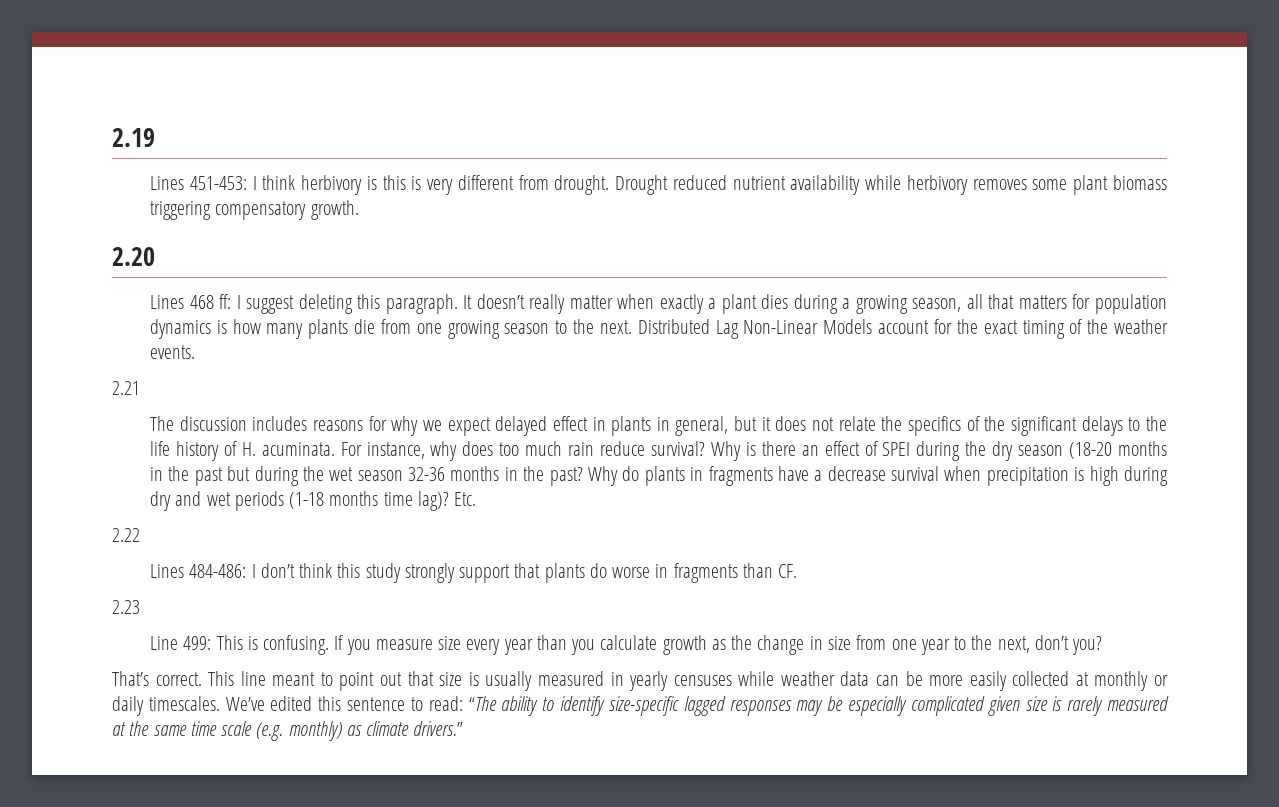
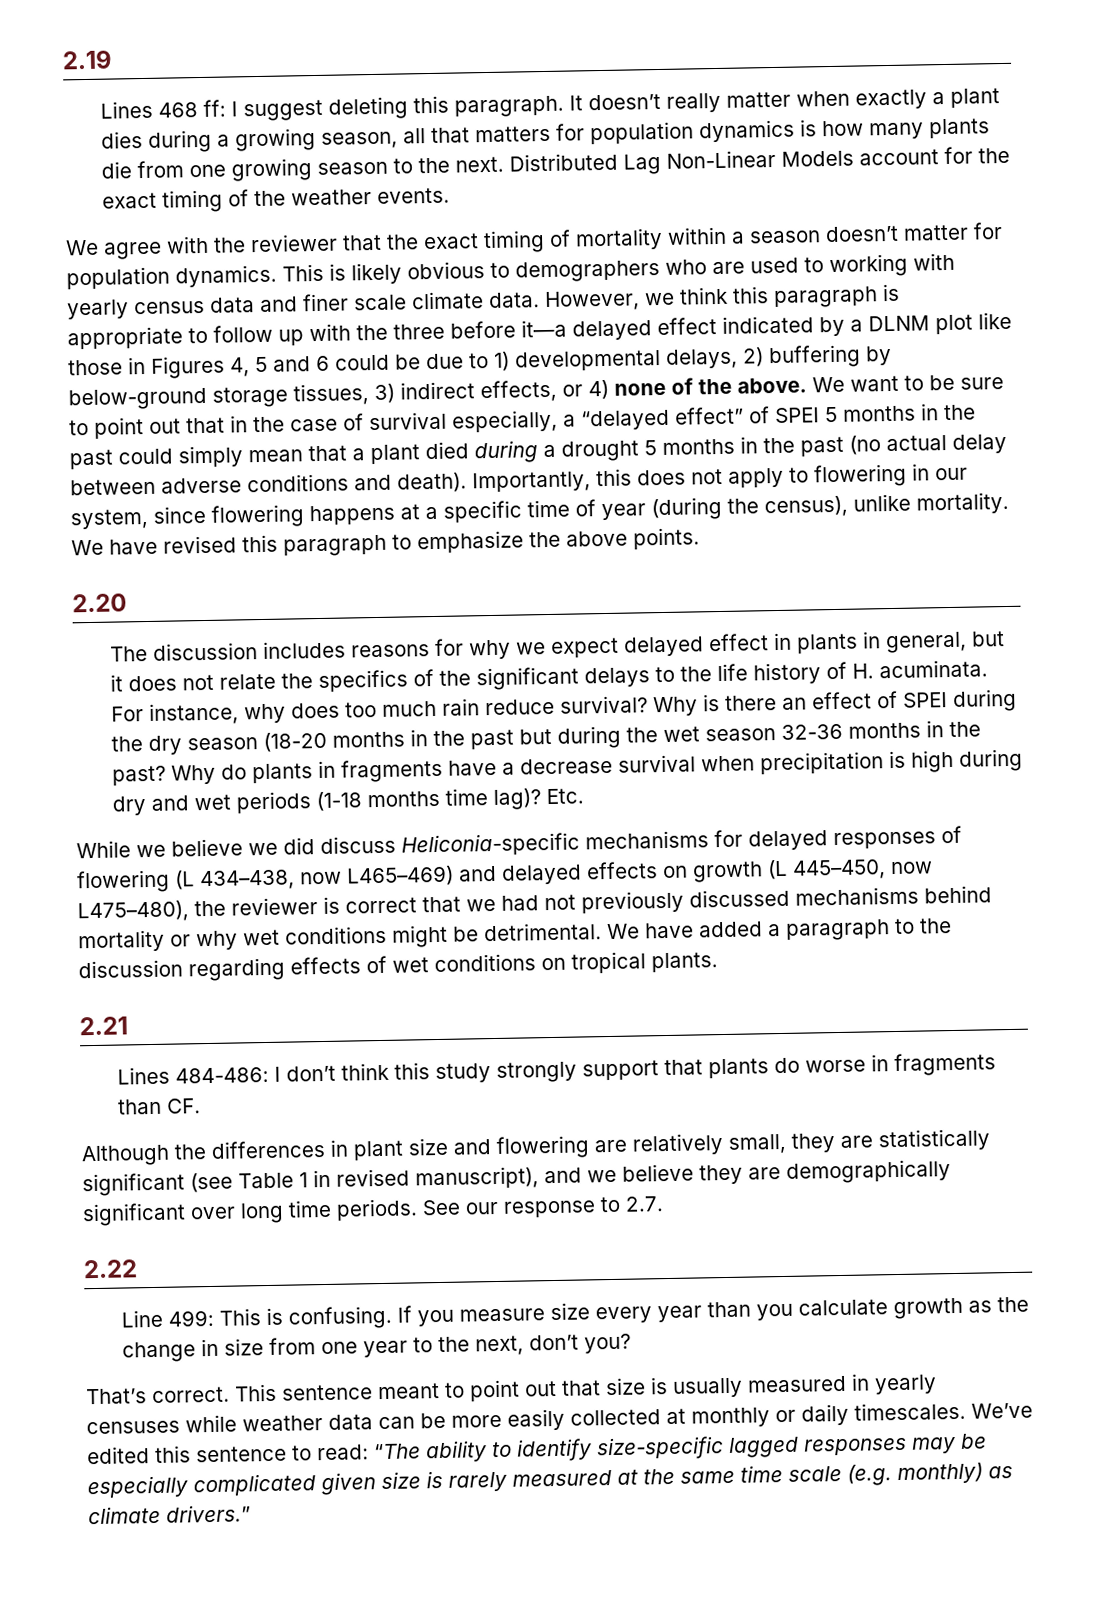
- Lines 451-453: I think herbivory is this is very different from drought. Drought reduced nutrient availability while herbivory removes some plant biomass triggering compensatory growth.
- 2.20
- 2.21
+ We agree with the reviewer that the exact timing of mortality within a season doesn’t matter for population dynamics. This is likely obvious to demographers who are used to working with yearly census data and finer scale climate data. However, we think this paragraph is appropriate to follow up with the three before it—a delayed effect indicated by a DLNM plot like those in Figures 4, 5 and 6 could be due to 1) developmental delays, 2) buffering by below-ground storage tissues, 3) indirect effects, or 4) none of the above. We want to be sure to point out that in the case of survival especially, a “delayed effect” of SPEI 5 months in the past could simply mean that a plant died during a drought 5 months in the past (no actual delay between adverse conditions and death). Importantly, this does not apply to flowering in our system, since flowering happens at a specific time of year (during the census), unlike mortality. We have revised this paragraph to emphasize the above points.
+ 2.20
- 2.22
+ While we believe we did discuss Heliconia-specific mechanisms for delayed responses of flowering (L 434–438, now L465–469) and delayed effects on growth (L 445–450, now L475–480), the reviewer is correct that we had not previously discussed mechanisms behind mortality or why wet conditions might be detrimental. We have added a paragraph to the discussion regarding effects of wet conditions on tropical plants.
+ 2.21
- 2.23
+ Although the differences in plant size and flowering are relatively small, they are statistically significant (see Table 1 in revised manuscript), and we believe they are demographically significant over long time periods. See our response to 2.7.
+ 2.22
- This line meant to point out that size is usually measured in yearly censuses while weather data can be more easily collected at monthly or daily timescales.
+ This sentence meant to point out that size is usually measured in yearly censuses while weather data can be more easily collected at monthly or daily timescales.

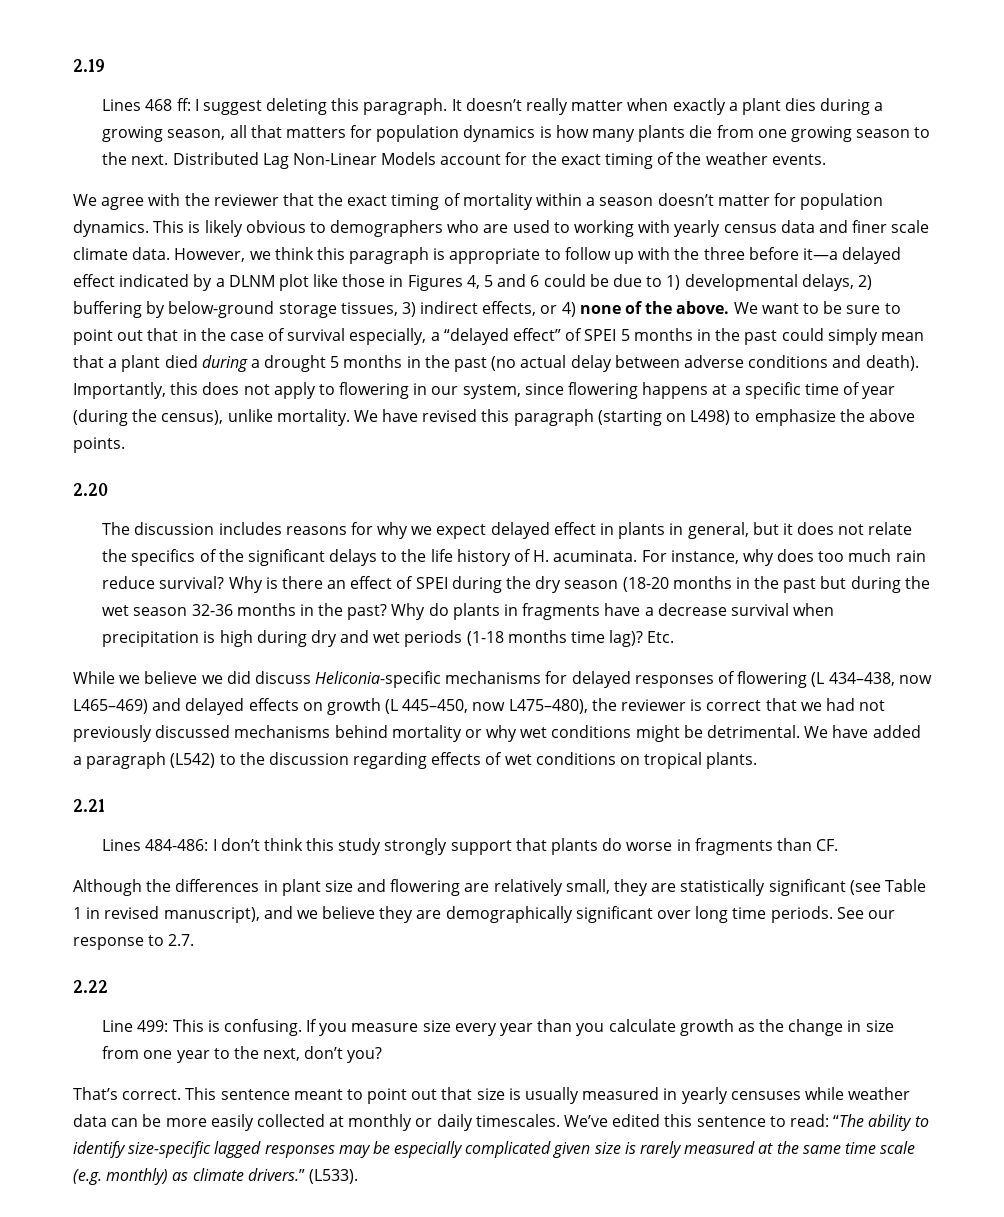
- We have revised this paragraph to emphasize the above points.
+ We have revised this paragraph (starting on L498) to emphasize the above points.
- We have added a paragraph to the discussion regarding effects of wet conditions on tropical plants.
+ We have added a paragraph (L542) to the discussion regarding effects of wet conditions on tropical plants.
+ (L533).

